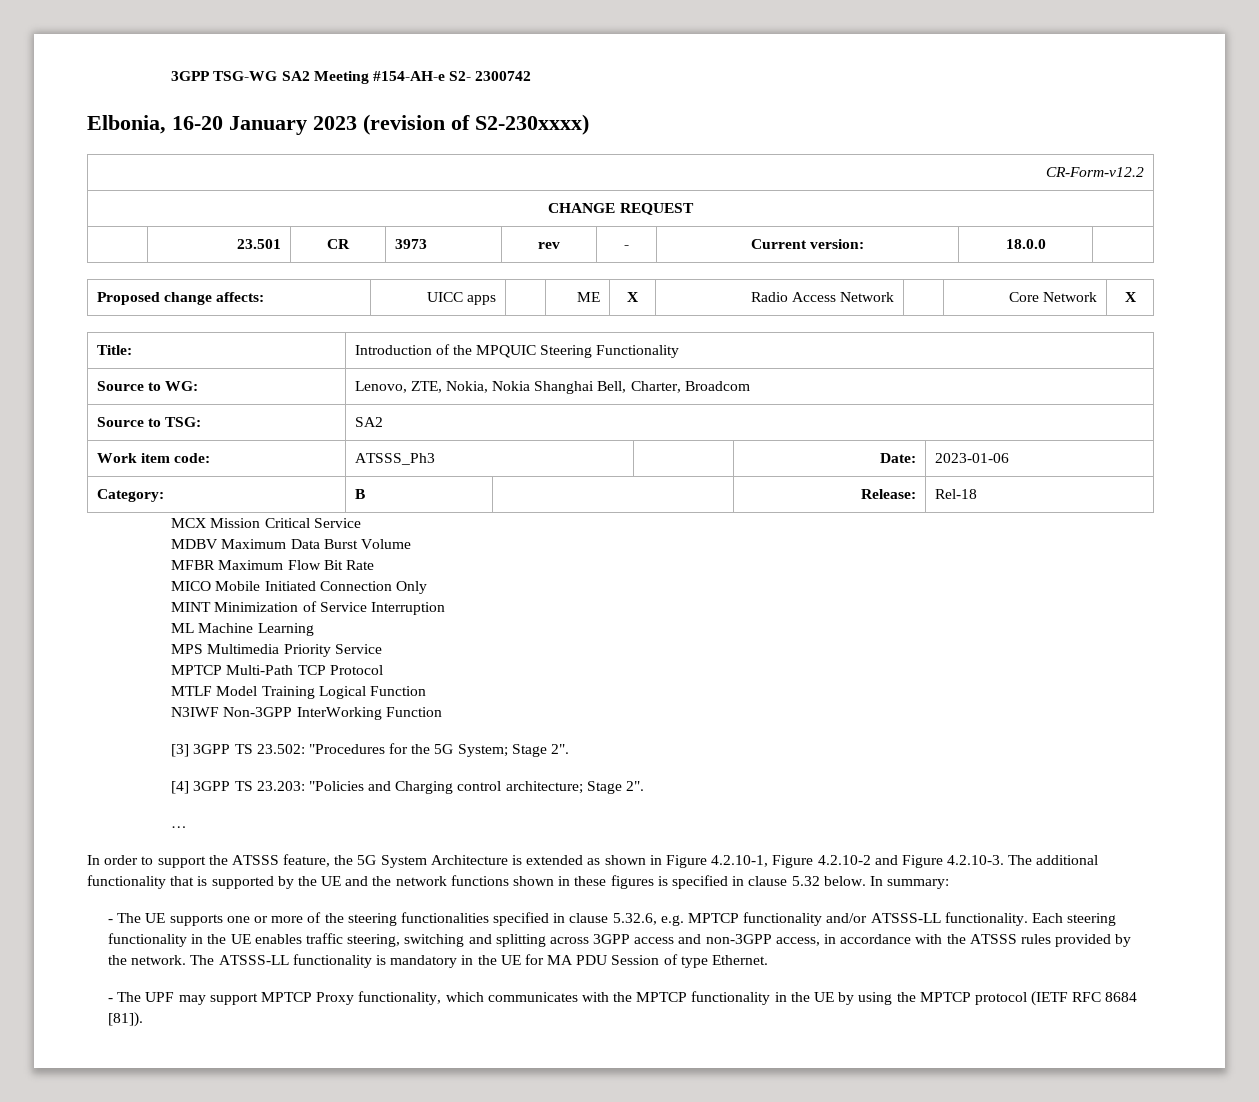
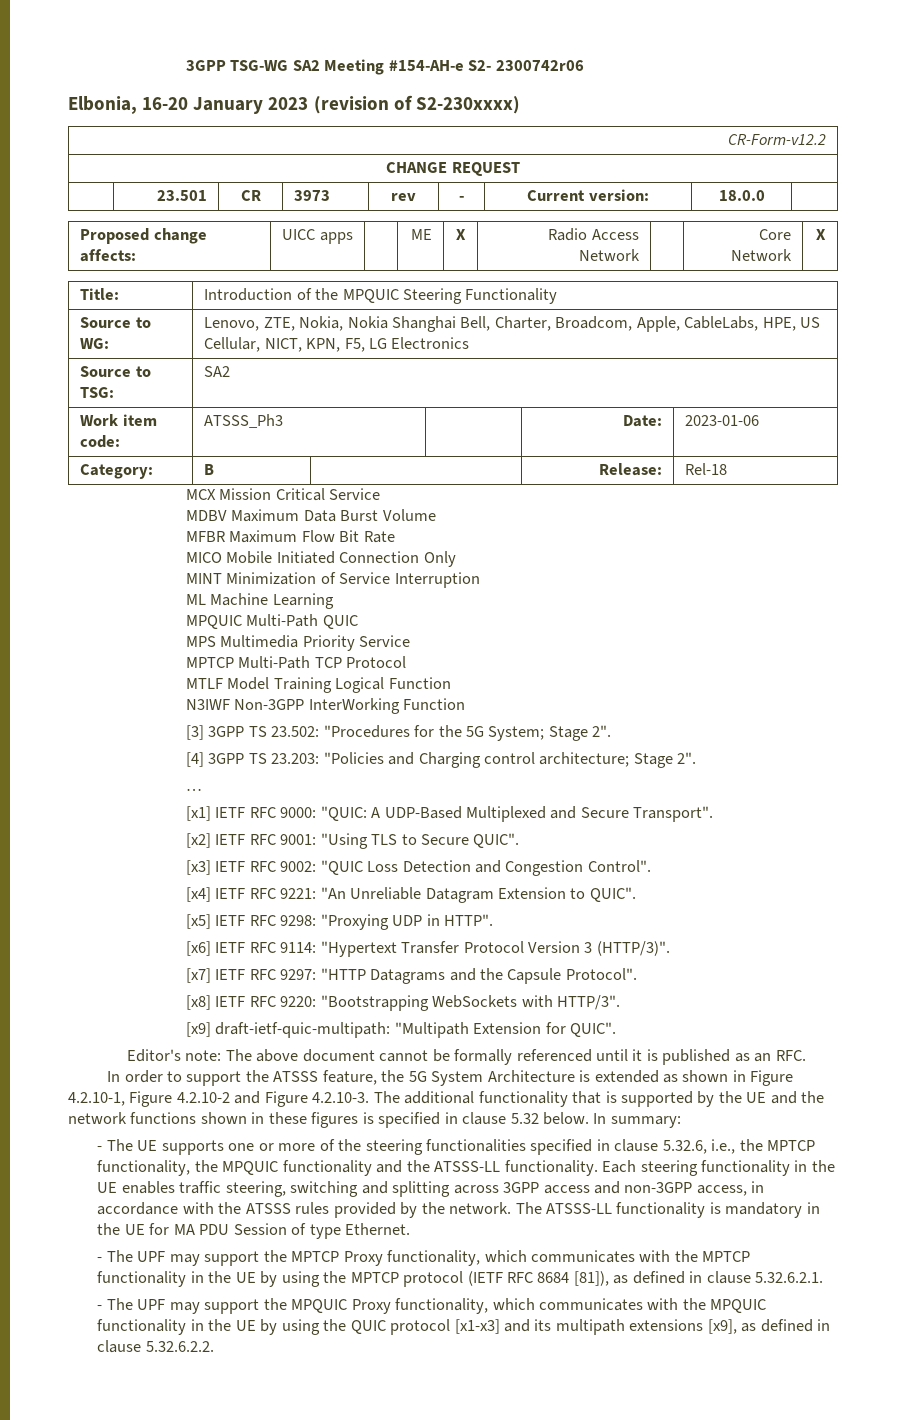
- 3GPP TSG-WG SA2 Meeting #154-AH-e S2- 2300742
+ 3GPP TSG-WG SA2 Meeting #154-AH-e S2- 2300742r06
- Source to WG: | Lenovo, ZTE, Nokia, Nokia Shanghai Bell, Charter, Broadcom
+ Source to WG: | Lenovo, ZTE, Nokia, Nokia Shanghai Bell, Charter, Broadcom, Apple, CableLabs, HPE, US Cellular, NICT, KPN, F5, LG Electronics
+ MPQUIC Multi-Path QUIC
+ [x1] IETF RFC 9000: "QUIC: A UDP-Based Multiplexed and Secure Transport".
+ [x2] IETF RFC 9001: "Using TLS to Secure QUIC".
+ [x3] IETF RFC 9002: "QUIC Loss Detection and Congestion Control".
+ [x4] IETF RFC 9221: "An Unreliable Datagram Extension to QUIC".
+ [x5] IETF RFC 9298: "Proxying UDP in HTTP".
+ [x6] IETF RFC 9114: "Hypertext Transfer Protocol Version 3 (HTTP/3)".
+ [x7] IETF RFC 9297: "HTTP Datagrams and the Capsule Protocol".
+ [x8] IETF RFC 9220: "Bootstrapping WebSockets with HTTP/3".
+ [x9] draft-ietf-quic-multipath: "Multipath Extension for QUIC".
+ Editor's note: The above document cannot be formally referenced until it is published as an RFC.
- - The UE supports one or more of the steering functionalities specified in clause 5.32.6, e.g. MPTCP functionality and/or ATSSS-LL functionality.
+ - The UE supports one or more of the steering functionalities specified in clause 5.32.6, i.e., the MPTCP functionality, the MPQUIC functionality and the ATSSS-LL functionality.
- - The UPF may support MPTCP Proxy functionality, which communicates with the MPTCP functionality in the UE by using the MPTCP protocol (IETF RFC 8684 [81]).
+ - The UPF may support the MPTCP Proxy functionality, which communicates with the MPTCP functionality in the UE by using the MPTCP protocol (IETF RFC 8684 [81]), as defined in clause 5.32.6.2.1.
+ - The UPF may support the MPQUIC Proxy functionality, which communicates with the MPQUIC functionality in the UE by using the QUIC protocol [x1-x3] and its multipath extensions [x9], as defined in clause 5.32.6.2.2.

